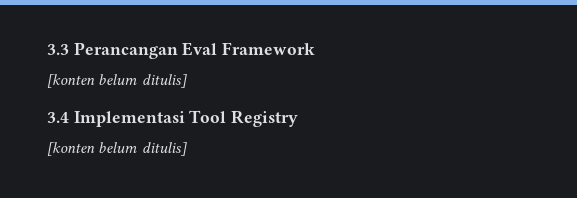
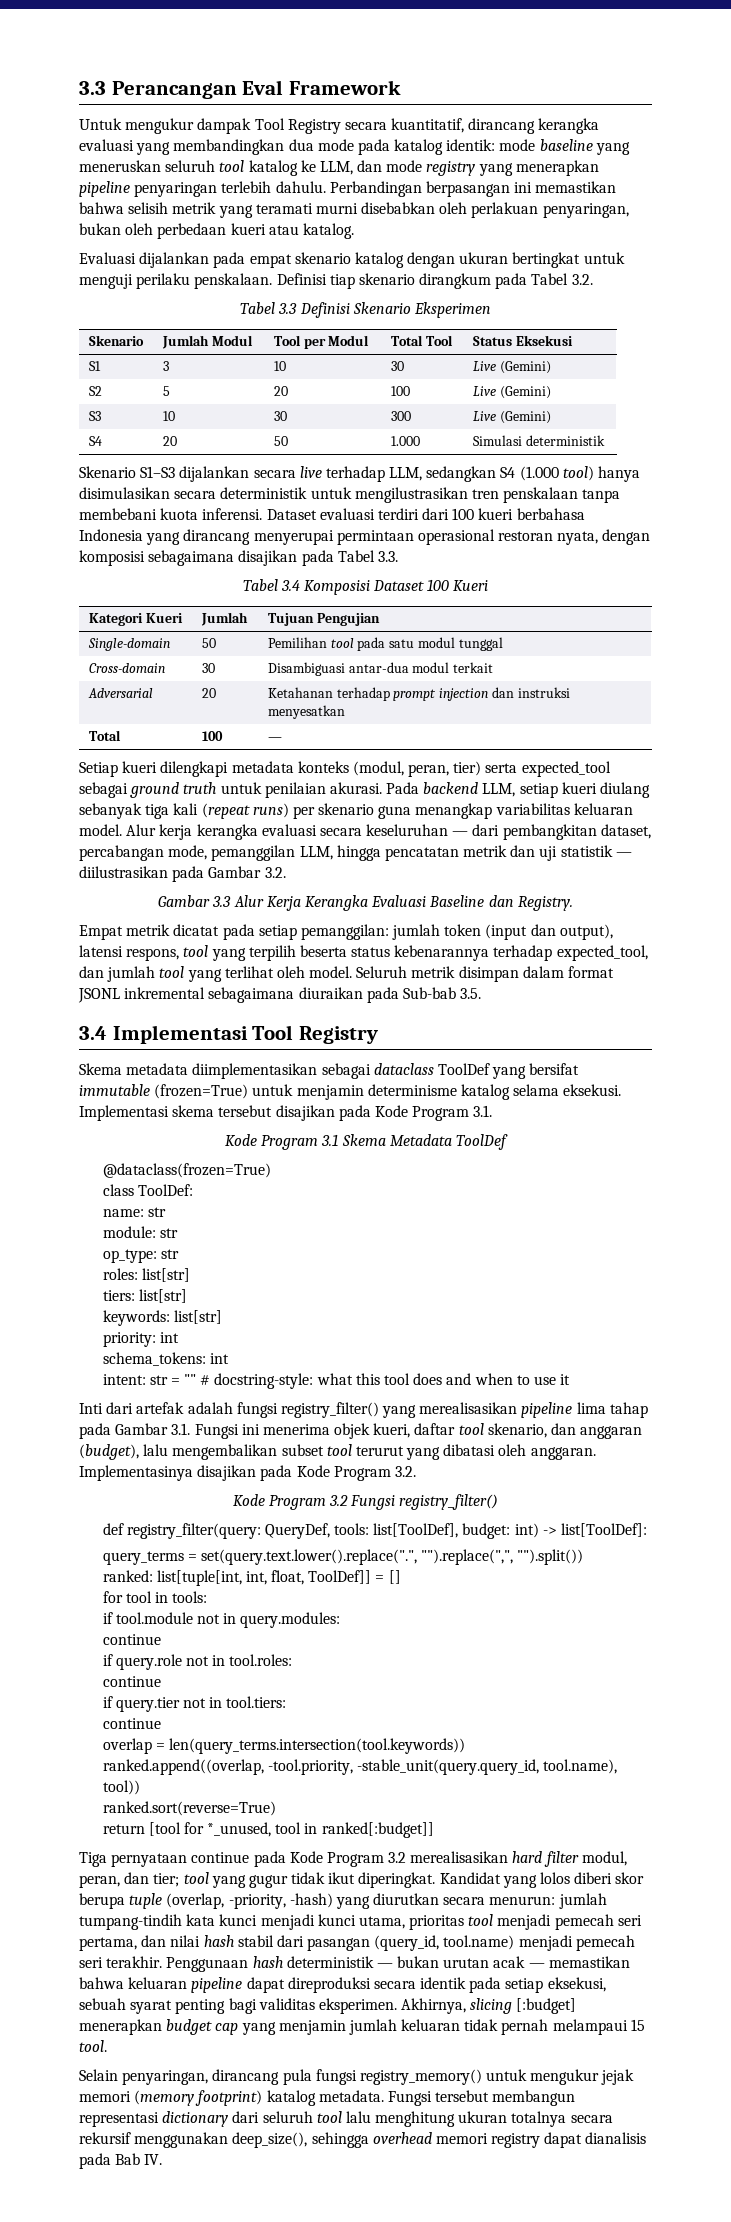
  3.3 Perancangan Eval Framework
- [konten belum ditulis]
+ Untuk mengukur dampak Tool Registry secara kuantitatif, dirancang kerangka evaluasi yang membandingkan dua mode pada katalog identik: mode baseline yang meneruskan seluruh tool katalog ke LLM, dan mode registry yang menerapkan pipeline penyaringan terlebih dahulu. Perbandingan berpasangan ini memastikan bahwa selisih metrik yang teramati murni disebabkan oleh perlakuan penyaringan, bukan oleh perbedaan kueri atau katalog.
+ Evaluasi dijalankan pada empat skenario katalog dengan ukuran bertingkat untuk menguji perilaku penskalaan. Definisi tiap skenario dirangkum pada Tabel 3.2.
+ Tabel 3.3 Definisi Skenario Eksperimen
+ Skenario | Jumlah Modul | Tool per Modul | Total Tool | Status Eksekusi
+ S1 | 3 | 10 | 30 | Live (Gemini)
+ S2 | 5 | 20 | 100 | Live (Gemini)
+ S3 | 10 | 30 | 300 | Live (Gemini)
+ S4 | 20 | 50 | 1.000 | Simulasi deterministik
+ Skenario S1–S3 dijalankan secara live terhadap LLM, sedangkan S4 (1.000 tool) hanya disimulasikan secara deterministik untuk mengilustrasikan tren penskalaan tanpa membebani kuota inferensi. Dataset evaluasi terdiri dari 100 kueri berbahasa Indonesia yang dirancang menyerupai permintaan operasional restoran nyata, dengan komposisi sebagaimana disajikan pada Tabel 3.3.
+ Tabel 3.4 Komposisi Dataset 100 Kueri
+ Kategori Kueri | Jumlah | Tujuan Pengujian
+ Single-domain | 50 | Pemilihan tool pada satu modul tunggal
+ Cross-domain | 30 | Disambiguasi antar-dua modul terkait
+ Adversarial | 20 | Ketahanan terhadap prompt injection dan instruksi menyesatkan
+ Total | 100 | —
+ Setiap kueri dilengkapi metadata konteks (modul, peran, tier) serta expected_tool sebagai ground truth untuk penilaian akurasi. Pada backend LLM, setiap kueri diulang sebanyak tiga kali (repeat runs) per skenario guna menangkap variabilitas keluaran model. Alur kerja kerangka evaluasi secara keseluruhan — dari pembangkitan dataset, percabangan mode, pemanggilan LLM, hingga pencatatan metrik dan uji statistik — diilustrasikan pada Gambar 3.2.
+ Gambar 3.3 Alur Kerja Kerangka Evaluasi Baseline dan Registry.
+ Empat metrik dicatat pada setiap pemanggilan: jumlah token (input dan output), latensi respons, tool yang terpilih beserta status kebenarannya terhadap expected_tool, dan jumlah tool yang terlihat oleh model. Seluruh metrik disimpan dalam format JSONL inkremental sebagaimana diuraikan pada Sub-bab 3.5.
  3.4 Implementasi Tool Registry
- [konten belum ditulis]
+ Skema metadata diimplementasikan sebagai dataclass ToolDef yang bersifat immutable (frozen=True) untuk menjamin determinisme katalog selama eksekusi. Implementasi skema tersebut disajikan pada Kode Program 3.1.
+ Kode Program 3.1 Skema Metadata ToolDef
+ @dataclass(frozen=True)
+ class ToolDef:
+ name: str
+ module: str
+ op_type: str
+ roles: list[str]
+ tiers: list[str]
+ keywords: list[str]
+ priority: int
+ schema_tokens: int
+ intent: str = "" # docstring-style: what this tool does and when to use it
+ Inti dari artefak adalah fungsi registry_filter() yang merealisasikan pipeline lima tahap pada Gambar 3.1. Fungsi ini menerima objek kueri, daftar tool skenario, dan anggaran (budget), lalu mengembalikan subset tool terurut yang dibatasi oleh anggaran. Implementasinya disajikan pada Kode Program 3.2.
+ Kode Program 3.2 Fungsi registry_filter()
+ def registry_filter(query: QueryDef, tools: list[ToolDef], budget: int) -> list[ToolDef]:
+ query_terms = set(query.text.lower().replace(".", "").replace(",", "").split())
+ ranked: list[tuple[int, int, float, ToolDef]] = []
+ for tool in tools:
+ if tool.module not in query.modules:
+ continue
+ if query.role not in tool.roles:
+ continue
+ if query.tier not in tool.tiers:
+ continue
+ overlap = len(query_terms.intersection(tool.keywords))
+ ranked.append((overlap, -tool.priority, -stable_unit(query.query_id, tool.name), tool))
+ ranked.sort(reverse=True)
+ return [tool for *_unused, tool in ranked[:budget]]
+ Tiga pernyataan continue pada Kode Program 3.2 merealisasikan hard filter modul, peran, dan tier; tool yang gugur tidak ikut diperingkat. Kandidat yang lolos diberi skor berupa tuple (overlap, -priority, -hash) yang diurutkan secara menurun: jumlah tumpang-tindih kata kunci menjadi kunci utama, prioritas tool menjadi pemecah seri pertama, dan nilai hash stabil dari pasangan (query_id, tool.name) menjadi pemecah seri terakhir. Penggunaan hash deterministik — bukan urutan acak — memastikan bahwa keluaran pipeline dapat direproduksi secara identik pada setiap eksekusi, sebuah syarat penting bagi validitas eksperimen. Akhirnya, slicing [:budget] menerapkan budget cap yang menjamin jumlah keluaran tidak pernah melampaui 15 tool.
+ Selain penyaringan, dirancang pula fungsi registry_memory() untuk mengukur jejak memori (memory footprint) katalog metadata. Fungsi tersebut membangun representasi dictionary dari seluruh tool lalu menghitung ukuran totalnya secara rekursif menggunakan deep_size(), sehingga overhead memori registry dapat dianalisis pada Bab IV.

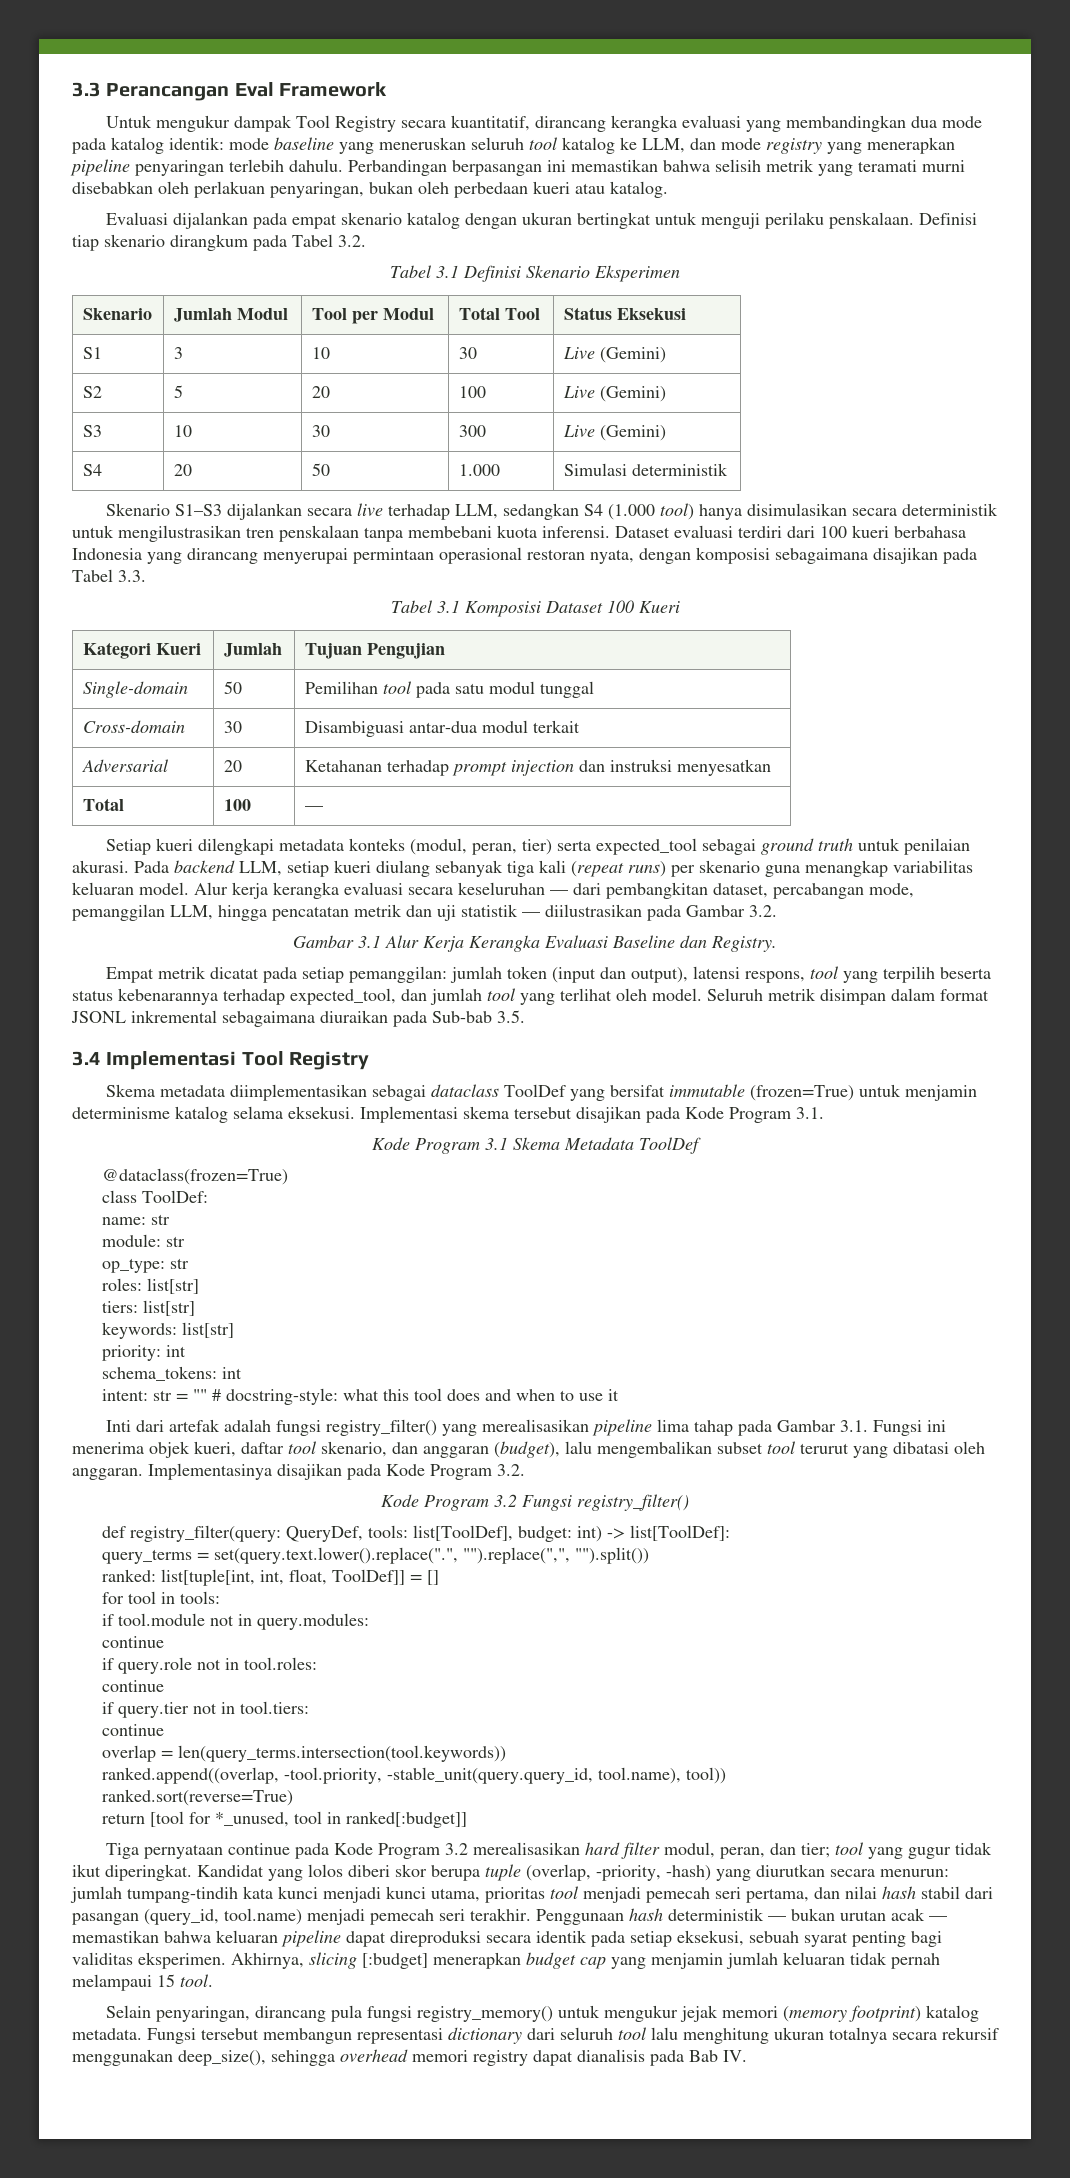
- Tabel 3.3 Definisi Skenario Eksperimen
+ Tabel 3.1 Definisi Skenario Eksperimen
- Tabel 3.4 Komposisi Dataset 100 Kueri
+ Tabel 3.1 Komposisi Dataset 100 Kueri
- Gambar 3.3 Alur Kerja Kerangka Evaluasi Baseline dan Registry.
+ Gambar 3.1 Alur Kerja Kerangka Evaluasi Baseline dan Registry.

